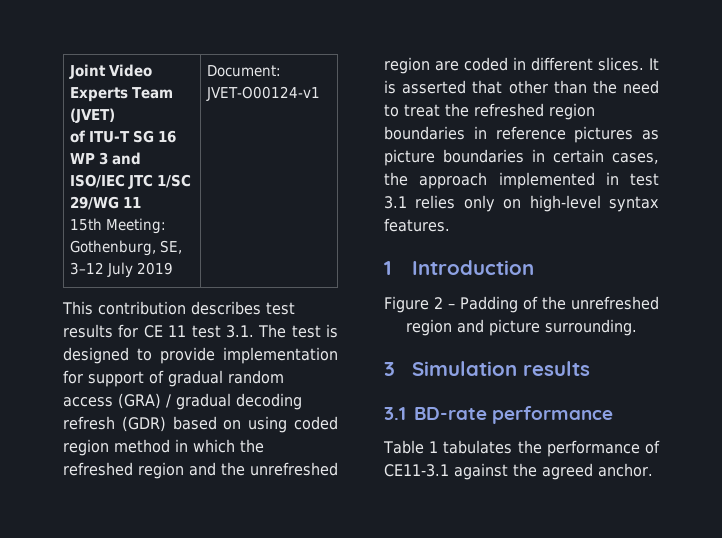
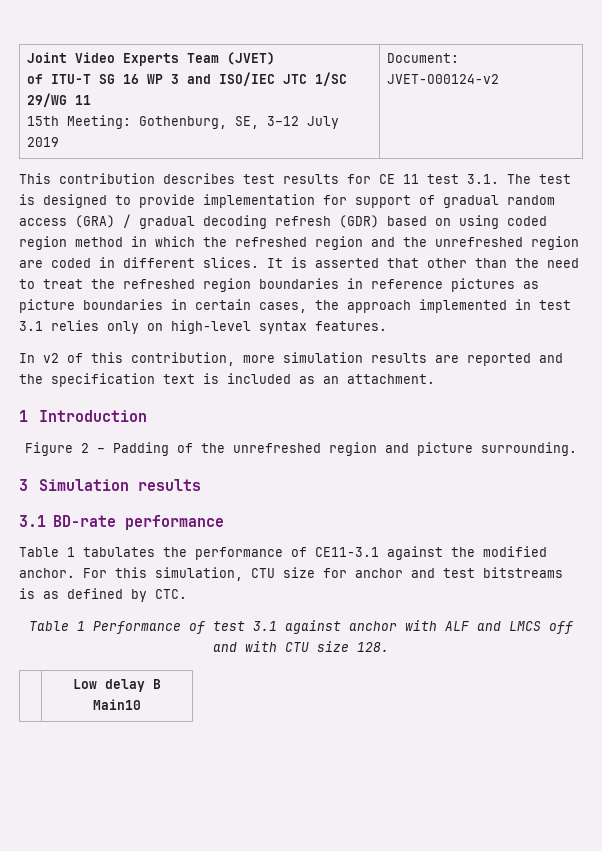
  Joint Video Experts Team (JVET)
  of ITU-T SG 16 WP 3 and ISO/IEC JTC 1/SC 29/WG 11
- 15th Meeting: Gothenburg, SE, 3–12 July 2019 | Document: JVET-O00124-v1
+ 15th Meeting: Gothenburg, SE, 3–12 July 2019 | Document: JVET-O00124-v2
+ In v2 of this contribution, more simulation results are reported and the specification text is included as an attachment.
- Table 1 tabulates the performance of CE11-3.1 against the agreed anchor.
+ Table 1 tabulates the performance of CE11-3.1 against the modified anchor. For this simulation, CTU size for anchor and test bitstreams is as defined by CTC.
+ Table 1 Performance of test 3.1 against anchor with ALF and LMCS off and with CTU size 128.
+ | Low delay B Main10

